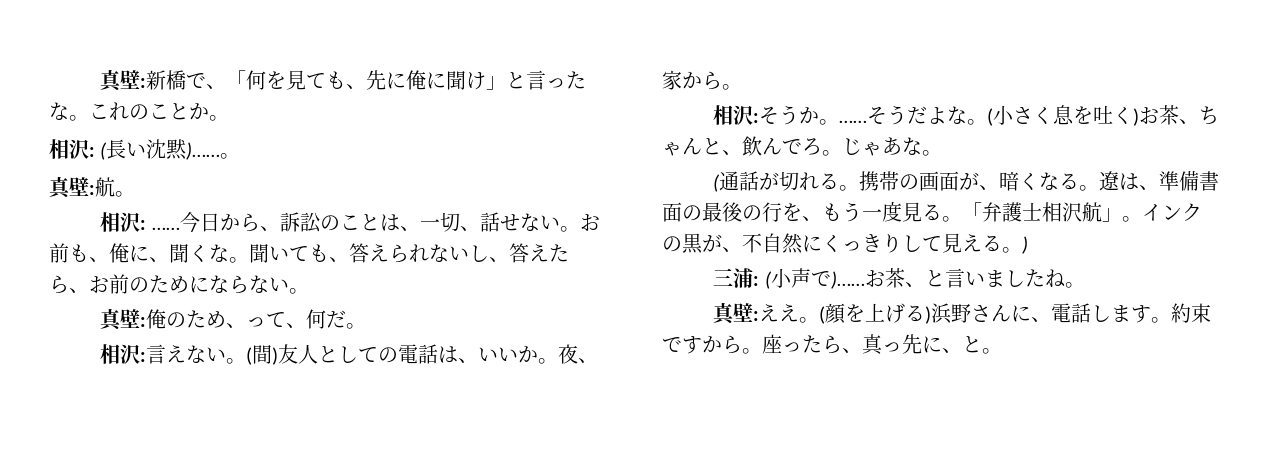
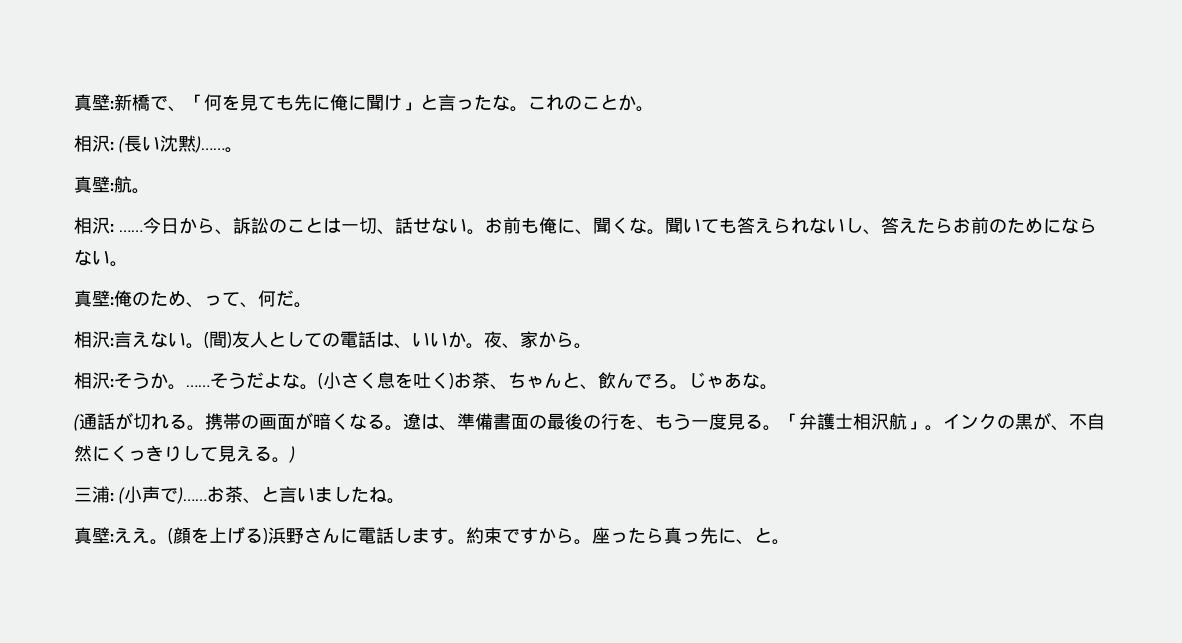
- 真壁:新橋で、「何を見ても、先に俺に聞け」と言ったな。
+ 真壁:新橋で、「何を見ても先に俺に聞け」と言ったな。
- 今日から、訴訟のことは、一切、話せない。
+ 今日から、訴訟のことは一切、話せない。
- お前も、俺に、聞くな。
+ お前も俺に、聞くな。
- 聞いても、答えられないし、答えたら、お前のためにならない。
+ 聞いても答えられないし、答えたらお前のためにならない。
- 携帯の画面が、暗くなる。
+ 携帯の画面が暗くなる。
- (顔を上げる)浜野さんに、電話します。
+ (顔を上げる)浜野さんに電話します。
- 座ったら、真っ先に、と。
+ 座ったら真っ先に、と。

